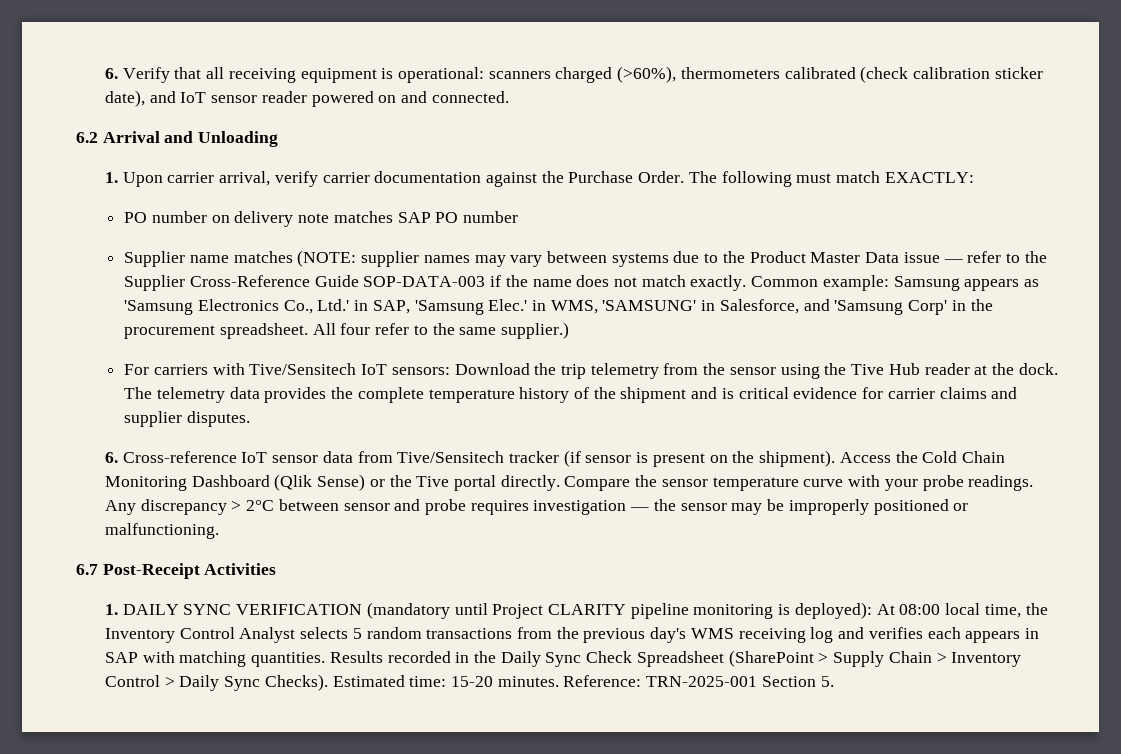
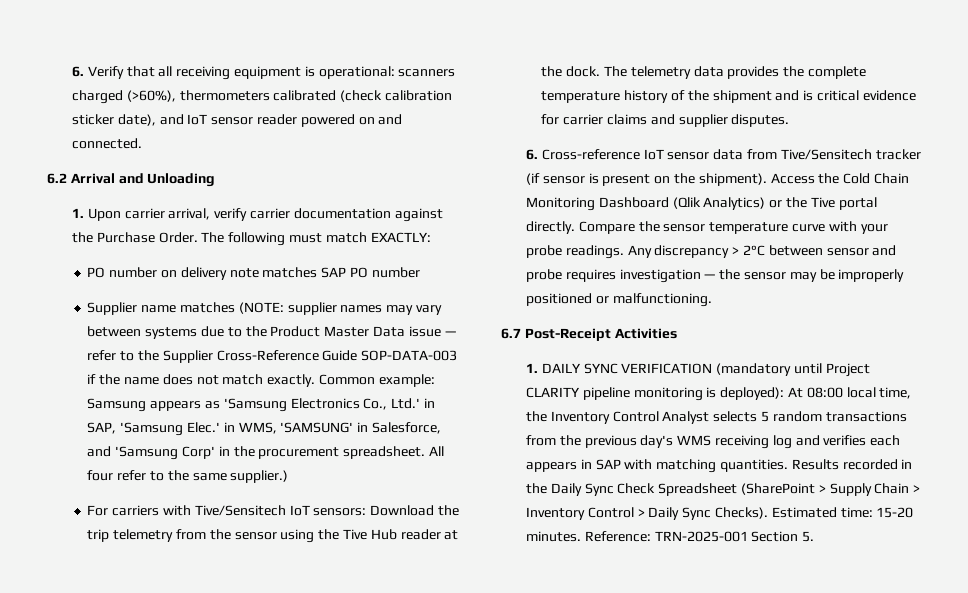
- Access the Cold Chain Monitoring Dashboard (Qlik Sense) or the Tive portal directly.
+ Access the Cold Chain Monitoring Dashboard (Qlik Analytics) or the Tive portal directly.

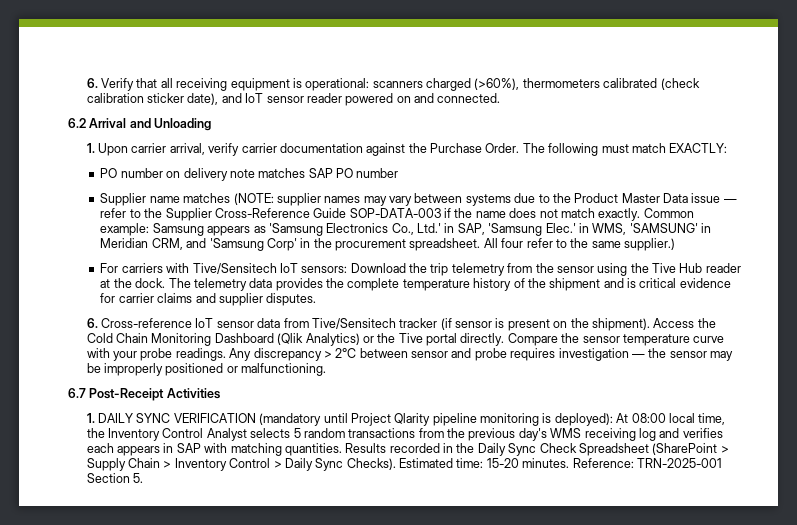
- Common example: Samsung appears as 'Samsung Electronics Co., Ltd.' in SAP, 'Samsung Elec.' in WMS, 'SAMSUNG' in Salesforce, and 'Samsung Corp' in the procurement spreadsheet.
+ Common example: Samsung appears as 'Samsung Electronics Co., Ltd.' in SAP, 'Samsung Elec.' in WMS, 'SAMSUNG' in Meridian CRM, and 'Samsung Corp' in the procurement spreadsheet.
- 1. DAILY SYNC VERIFICATION (mandatory until Project CLARITY pipeline monitoring is deployed): At 08:00 local time, the Inventory Control Analyst selects 5 random transactions from the previous day's WMS receiving log and verifies each appears in SAP with matching quantities.
+ 1. DAILY SYNC VERIFICATION (mandatory until Project Qlarity pipeline monitoring is deployed): At 08:00 local time, the Inventory Control Analyst selects 5 random transactions from the previous day's WMS receiving log and verifies each appears in SAP with matching quantities.

